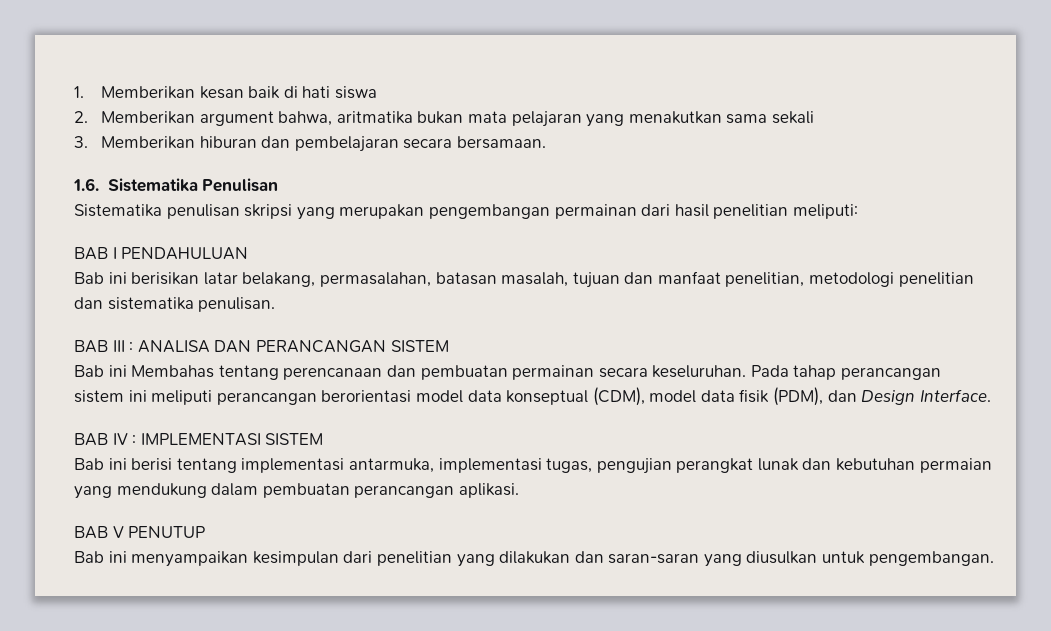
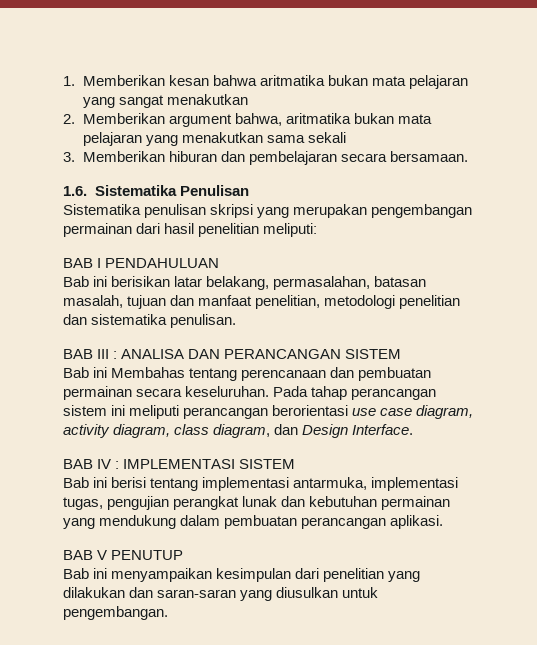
- 1. Memberikan kesan baik di hati siswa
+ 1. Memberikan kesan bahwa aritmatika bukan mata pelajaran yang sangat menakutkan
- Pada tahap perancangan sistem ini meliputi perancangan berorientasi model data konseptual (CDM), model data fisik (PDM), dan Design Interface.
+ Pada tahap perancangan sistem ini meliputi perancangan berorientasi use case diagram, activity diagram, class diagram, dan Design Interface.
- Bab ini berisi tentang implementasi antarmuka, implementasi tugas, pengujian perangkat lunak dan kebutuhan permaian yang mendukung dalam pembuatan perancangan aplikasi.
+ Bab ini berisi tentang implementasi antarmuka, implementasi tugas, pengujian perangkat lunak dan kebutuhan permainan yang mendukung dalam pembuatan perancangan aplikasi.

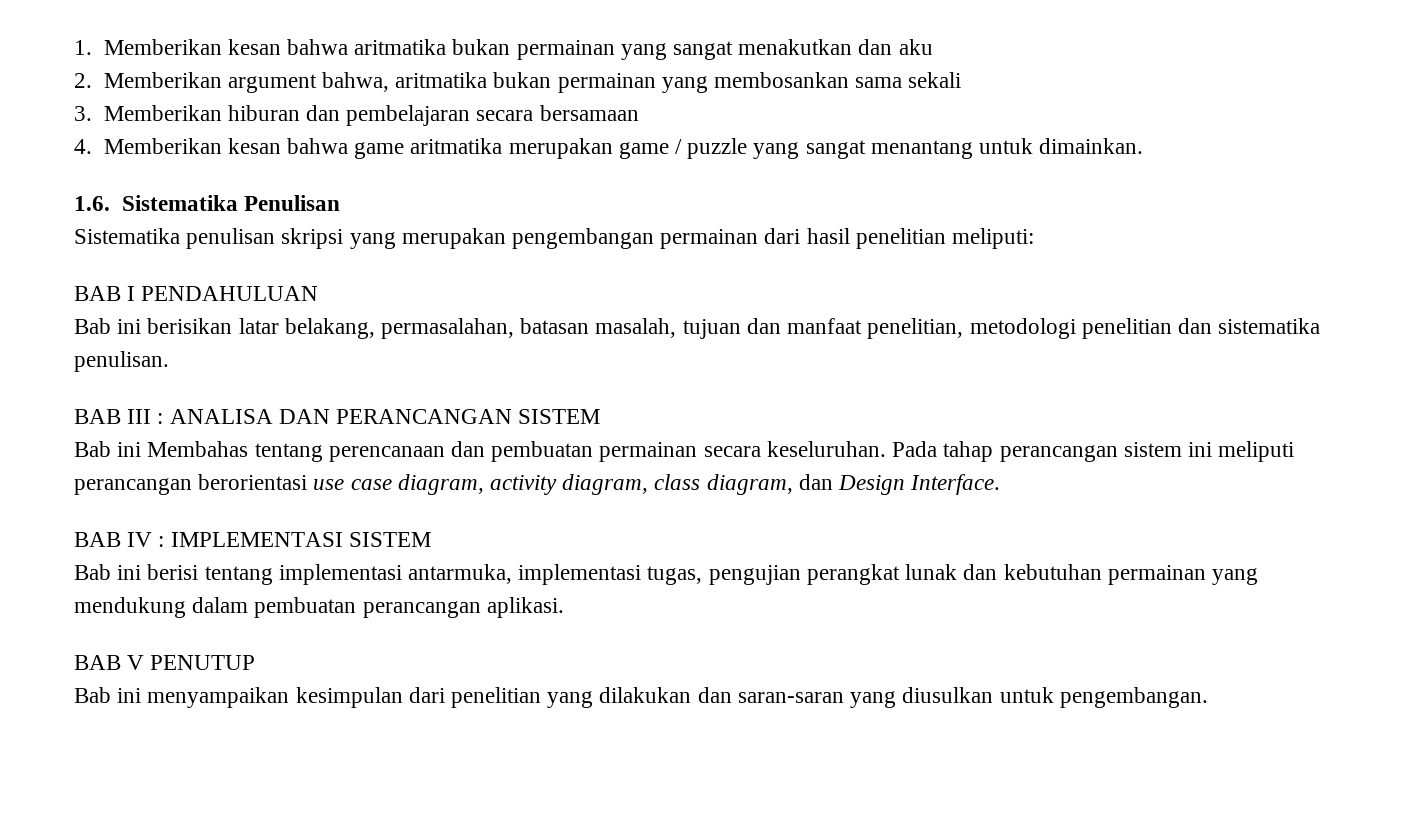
- 1. Memberikan kesan bahwa aritmatika bukan mata pelajaran yang sangat menakutkan
+ 1. Memberikan kesan bahwa aritmatika bukan permainan yang sangat menakutkan dan aku
- 2. Memberikan argument bahwa, aritmatika bukan mata pelajaran yang menakutkan sama sekali
+ 2. Memberikan argument bahwa, aritmatika bukan permainan yang membosankan sama sekali
- 3. Memberikan hiburan dan pembelajaran secara bersamaan.
+ 3. Memberikan hiburan dan pembelajaran secara bersamaan
+ 4. Memberikan kesan bahwa game aritmatika merupakan game / puzzle yang sangat menantang untuk dimainkan.

